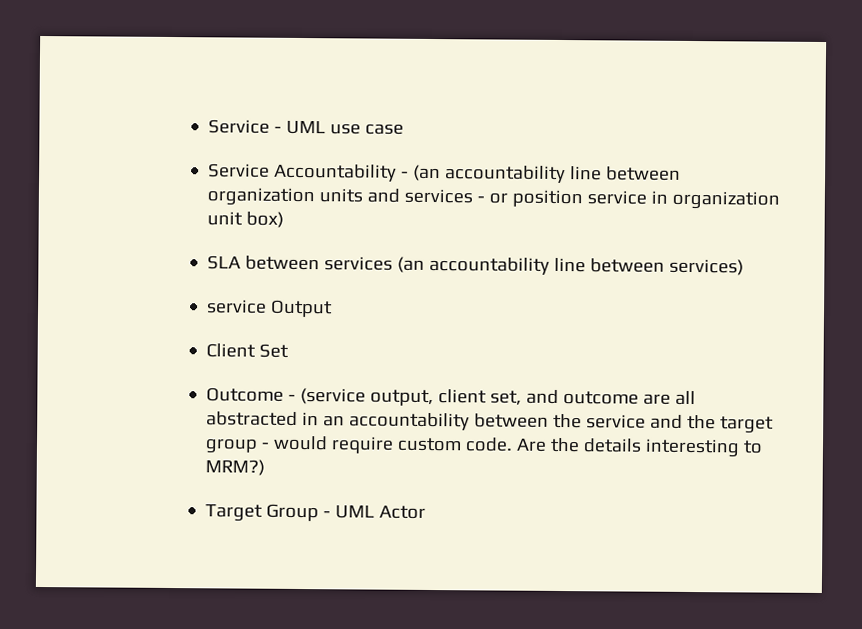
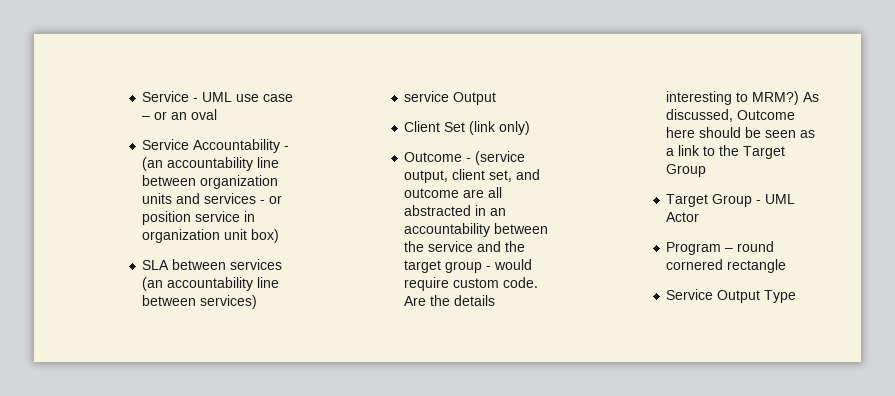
- Service - UML use case
+ Service - UML use case – or an oval
- Client Set
+ Client Set (link only)
+ As discussed, Outcome here should be seen as a link to the Target Group
+ Program – round cornered rectangle
+ Service Output Type

